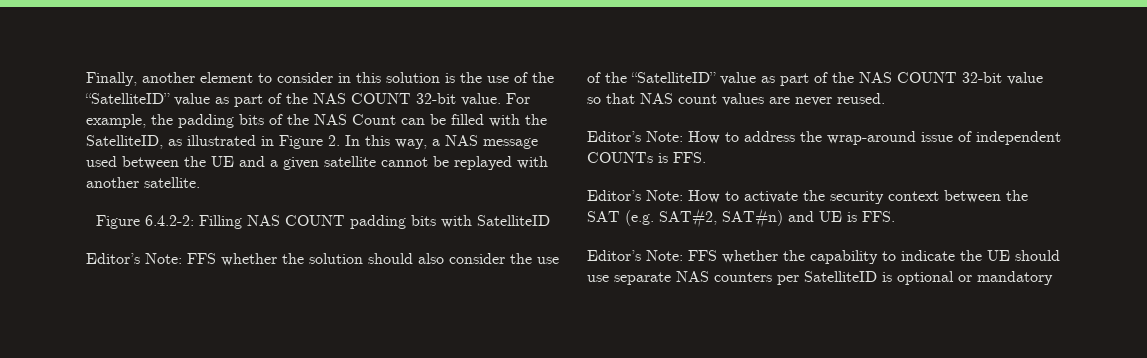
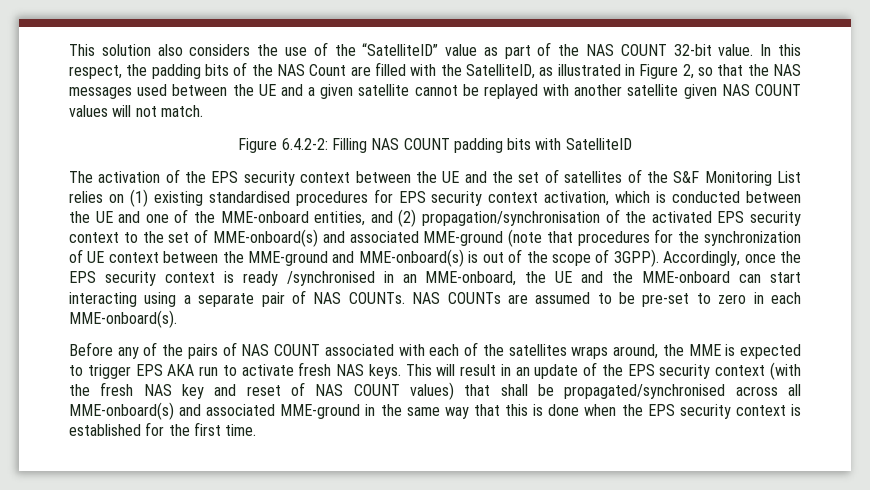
- Finally, another element to consider in this solution is the use of the “SatelliteID” value as part of the NAS COUNT 32-bit value.
+ This solution also considers the use of the “SatelliteID” value as part of the NAS COUNT 32-bit value.
- For example, the padding bits of the NAS Count can be filled with the SatelliteID, as illustrated in Figure 2. In this way, a NAS message used between the UE and a given satellite cannot be replayed with another satellite.
+ In this respect, the padding bits of the NAS Count are filled with the SatelliteID, as illustrated in Figure 2, so that the NAS messages used between the UE and a given satellite cannot be replayed with another satellite given NAS COUNT values will not match.
- Editor’s Note: FFS whether the solution should also consider the use of the “SatelliteID” value as part of the NAS COUNT 32-bit value so that NAS count values are never reused.
- Editor’s Note: How to address the wrap-around issue of independent COUNTs is FFS.
- Editor’s Note: How to activate the security context between the SAT (e.g. SAT#2, SAT#n) and UE is FFS.
- Editor’s Note: FFS whether the capability to indicate the UE should use separate NAS counters per SatelliteID is optional or mandatory
+ The activation of the EPS security context between the UE and the set of satellites of the S&F Monitoring List relies on (1) existing standardised procedures for EPS security context activation, which is conducted between the UE and one of the MME-onboard entities, and (2) propagation/synchronisation of the activated EPS security context to the set of MME-onboard(s) and associated MME-ground (note that procedures for the synchronization of UE context between the MME-ground and MME-onboard(s) is out of the scope of 3GPP). Accordingly, once the EPS security context is ready /synchronised in an MME-onboard, the UE and the MME-onboard can start interacting using a separate pair of NAS COUNTs. NAS COUNTs are assumed to be pre-set to zero in each MME-onboard(s).
+ Before any of the pairs of NAS COUNT associated with each of the satellites wraps around, the MME is expected to trigger EPS AKA run to activate fresh NAS keys. This will result in an update of the EPS security context (with the fresh NAS key and reset of NAS COUNT values) that shall be propagated/synchronised across all MME-onboard(s) and associated MME-ground in the same way that this is done when the EPS security context is established for the first time.

